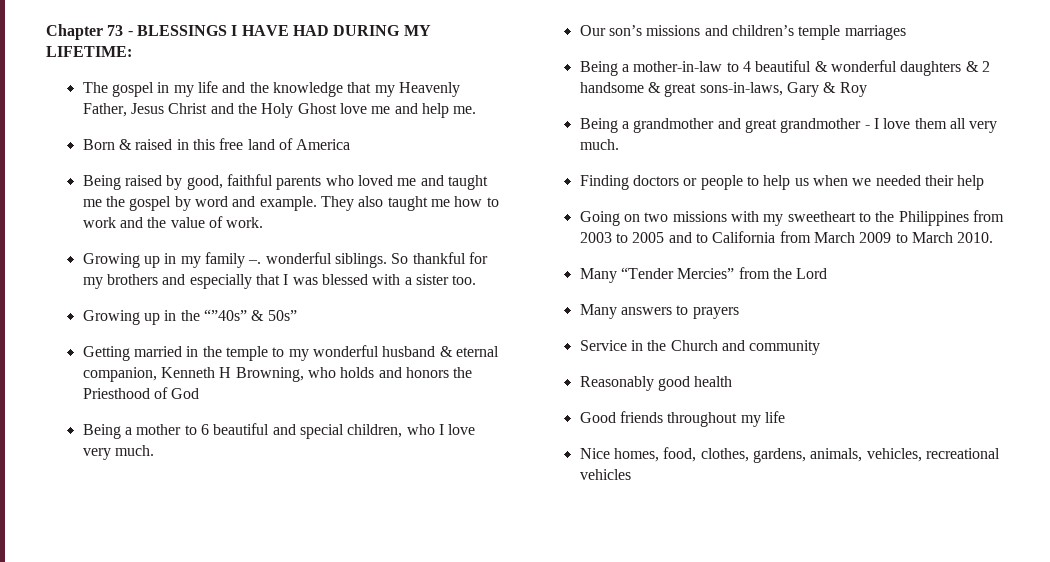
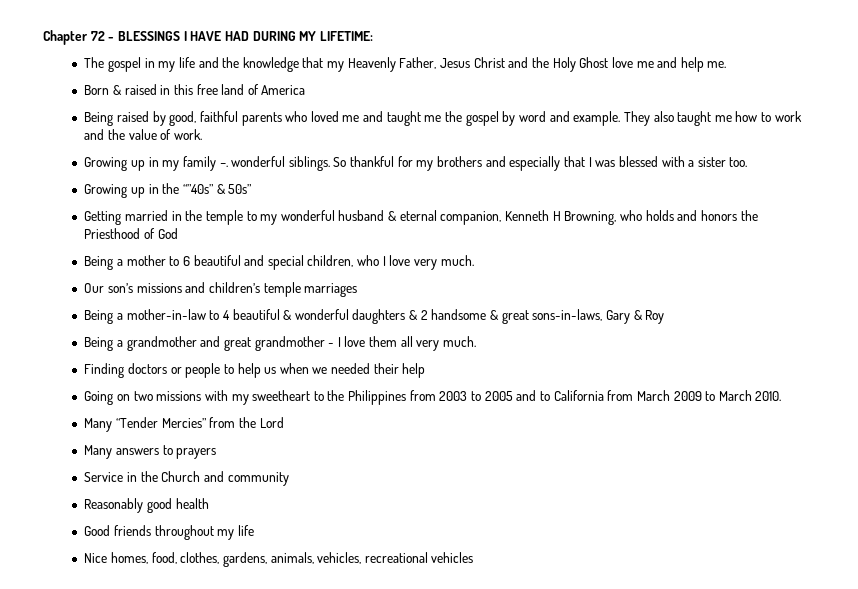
- Chapter 73 - BLESSINGS I HAVE HAD DURING MY LIFETIME:
+ Chapter 72 - BLESSINGS I HAVE HAD DURING MY LIFETIME:

